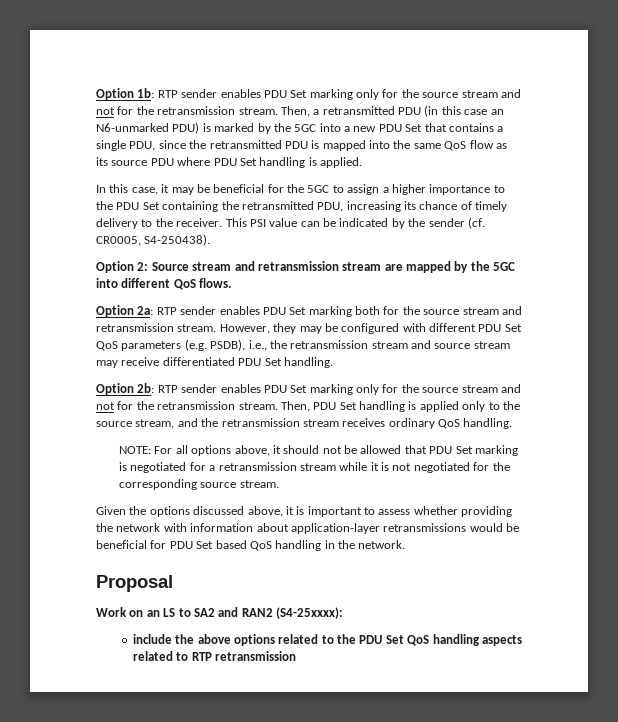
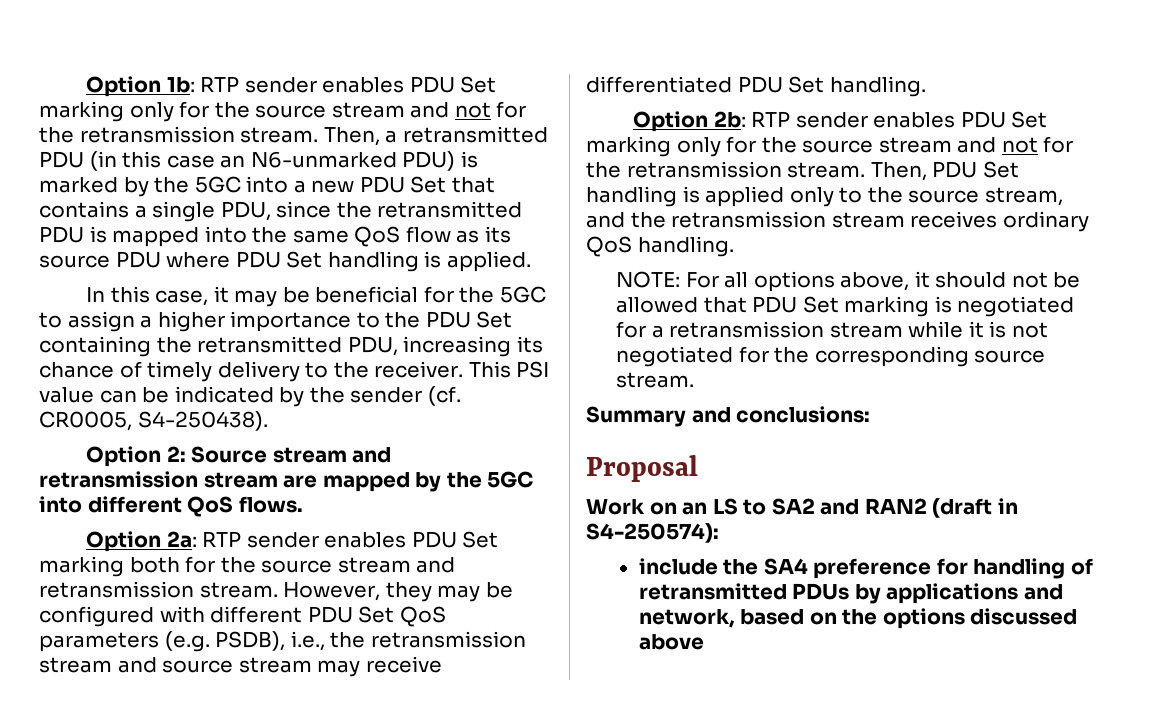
- Given the options discussed above, it is important to assess whether providing the network with information about application-layer retransmissions would be beneficial for PDU Set based QoS handling in the network.
+ Summary and conclusions:
- Work on an LS to SA2 and RAN2 (S4-25xxxx):
+ Work on an LS to SA2 and RAN2 (draft in S4-250574):
- include the above options related to the PDU Set QoS handling aspects related to RTP retransmission
+ include the SA4 preference for handling of retransmitted PDUs by applications and network, based on the options discussed above

